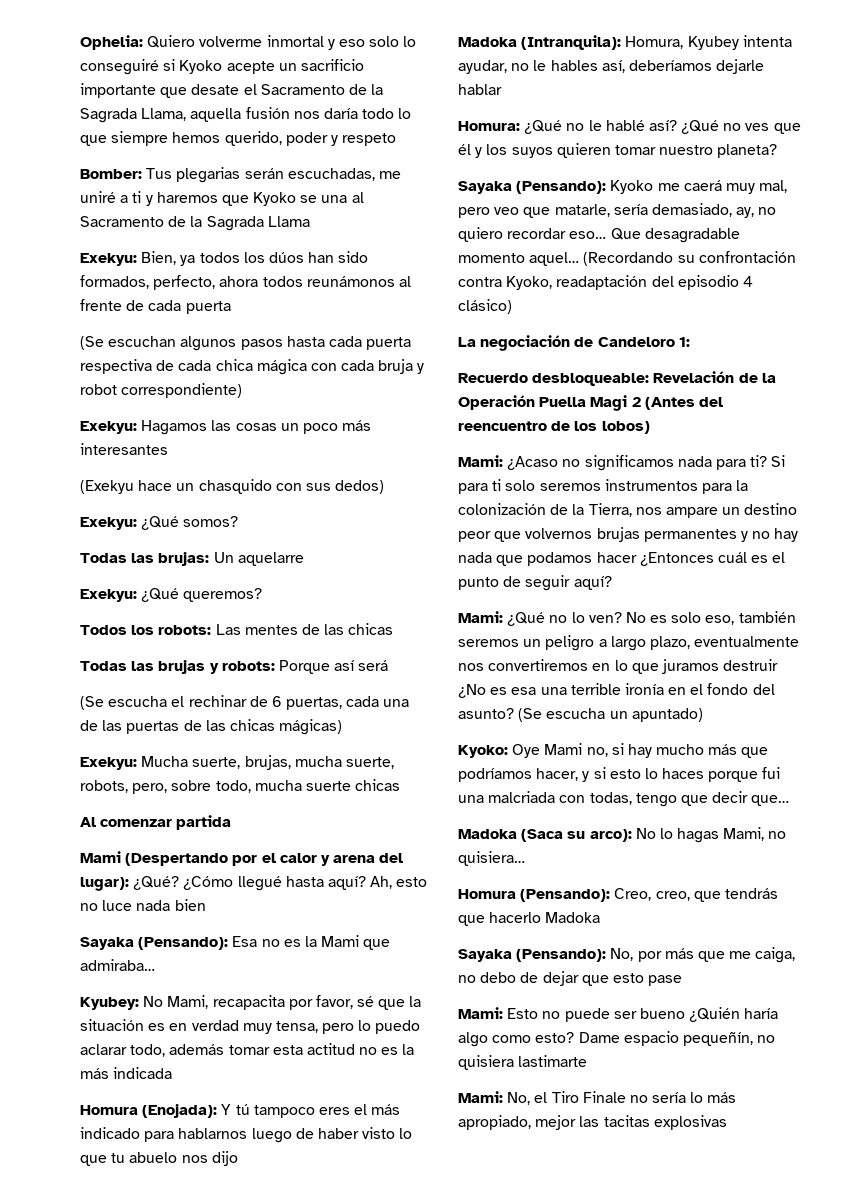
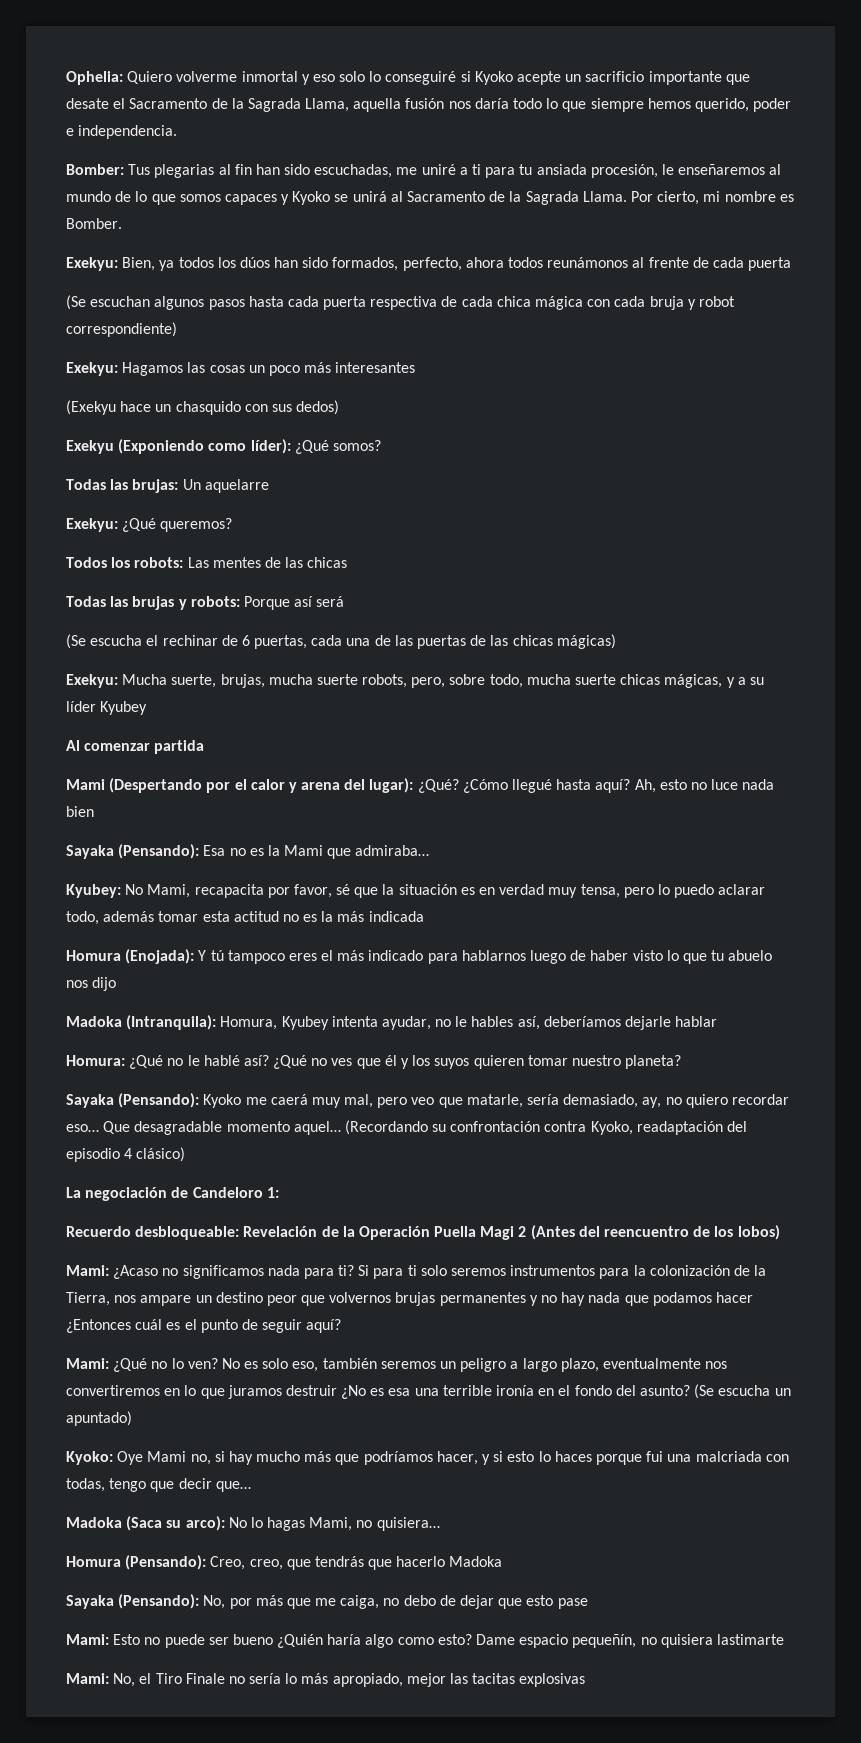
- Ophelia: Quiero volverme inmortal y eso solo lo conseguiré si Kyoko acepte un sacrificio importante que desate el Sacramento de la Sagrada Llama, aquella fusión nos daría todo lo que siempre hemos querido, poder y respeto
+ Ophelia: Quiero volverme inmortal y eso solo lo conseguiré si Kyoko acepte un sacrificio importante que desate el Sacramento de la Sagrada Llama, aquella fusión nos daría todo lo que siempre hemos querido, poder e independencia.
- Bomber: Tus plegarias serán escuchadas, me uniré a ti y haremos que Kyoko se una al Sacramento de la Sagrada Llama
+ Bomber: Tus plegarias al fin han sido escuchadas, me uniré a ti para tu ansiada procesión, le enseñaremos al mundo de lo que somos capaces y Kyoko se unirá al Sacramento de la Sagrada Llama. Por cierto, mi nombre es Bomber.
- Exekyu: ¿Qué somos?
+ Exekyu (Exponiendo como líder): ¿Qué somos?
- Exekyu: Mucha suerte, brujas, mucha suerte, robots, pero, sobre todo, mucha suerte chicas
+ Exekyu: Mucha suerte, brujas, mucha suerte robots, pero, sobre todo, mucha suerte chicas mágicas, y a su líder Kyubey

